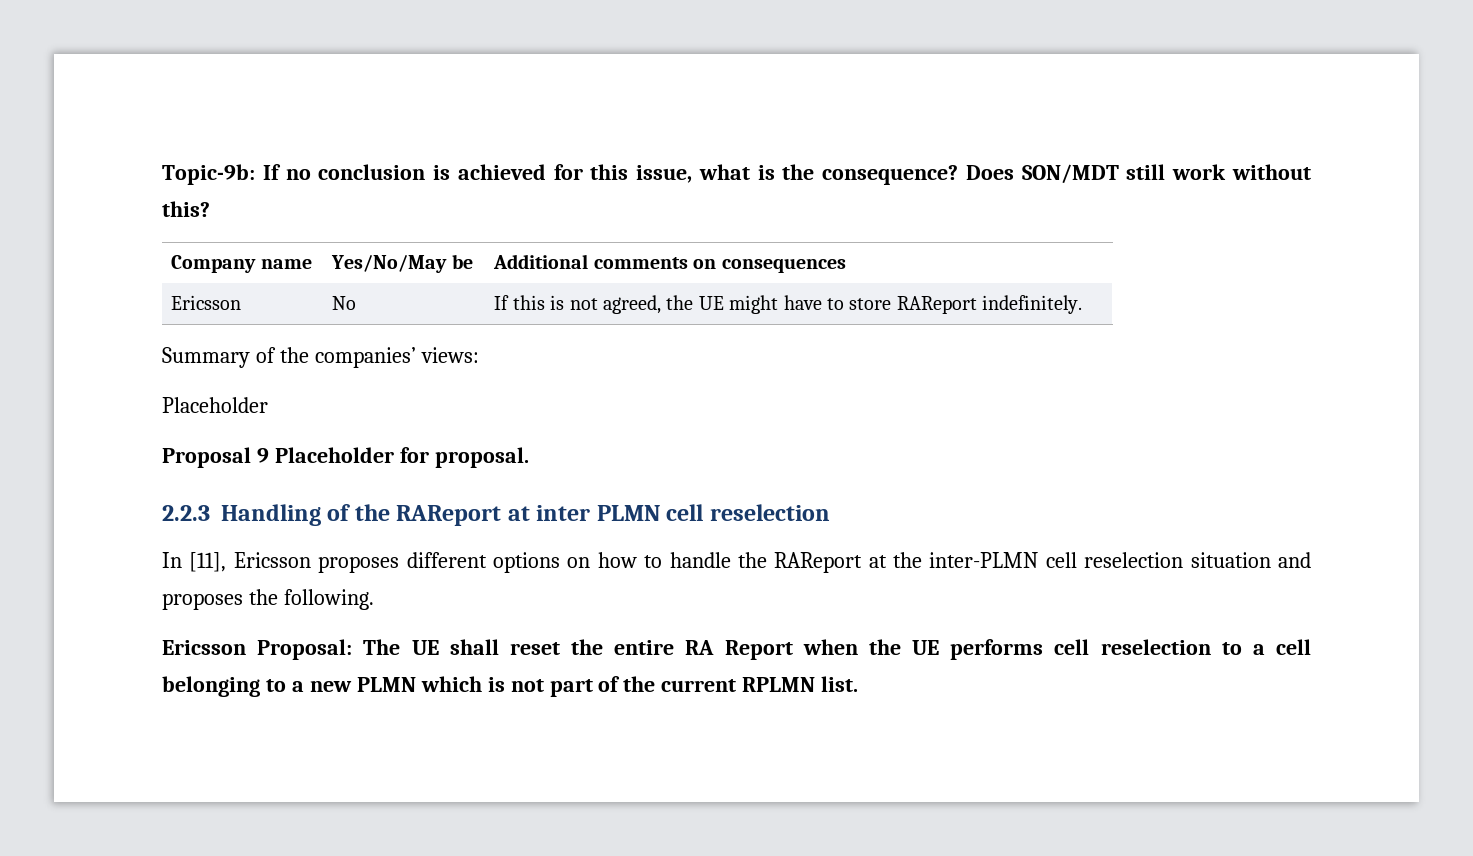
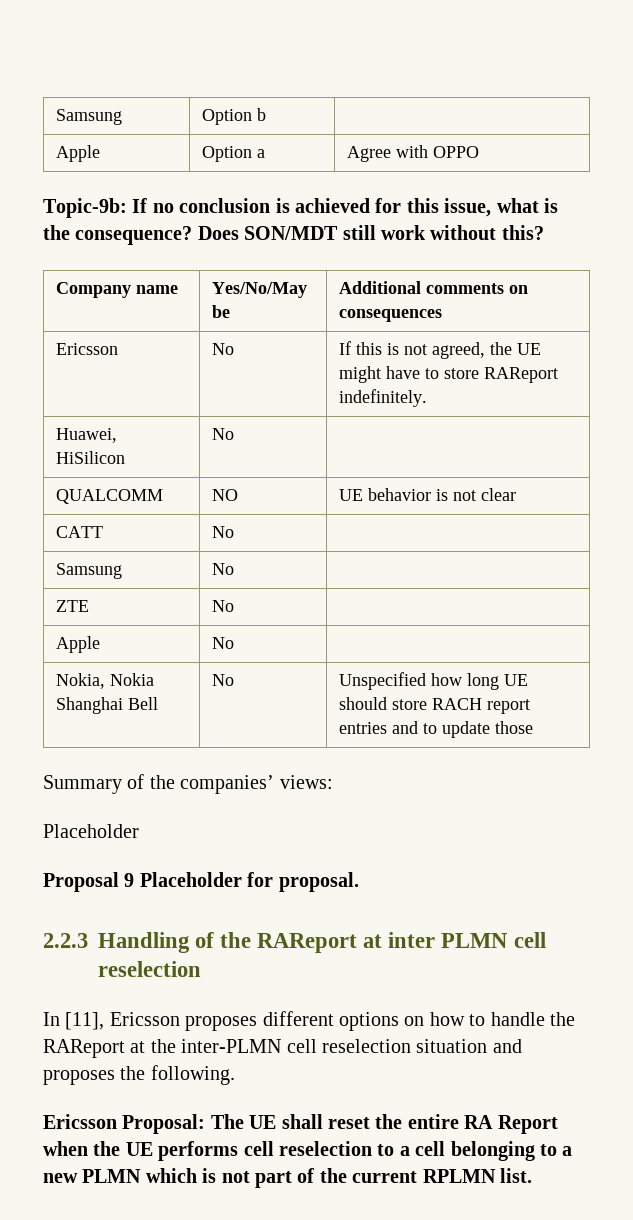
+ Samsung | Option b |
+ Apple | Option a | Agree with OPPO
+ Huawei, HiSilicon | No |
+ QUALCOMM | NO | UE behavior is not clear
+ CATT | No |
+ Samsung | No |
+ ZTE | No |
+ Apple | No |
+ Nokia, Nokia Shanghai Bell | No | Unspecified how long UE should store RACH report entries and to update those

